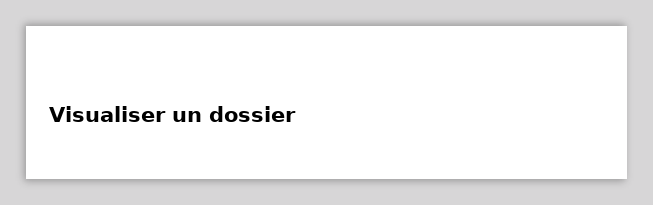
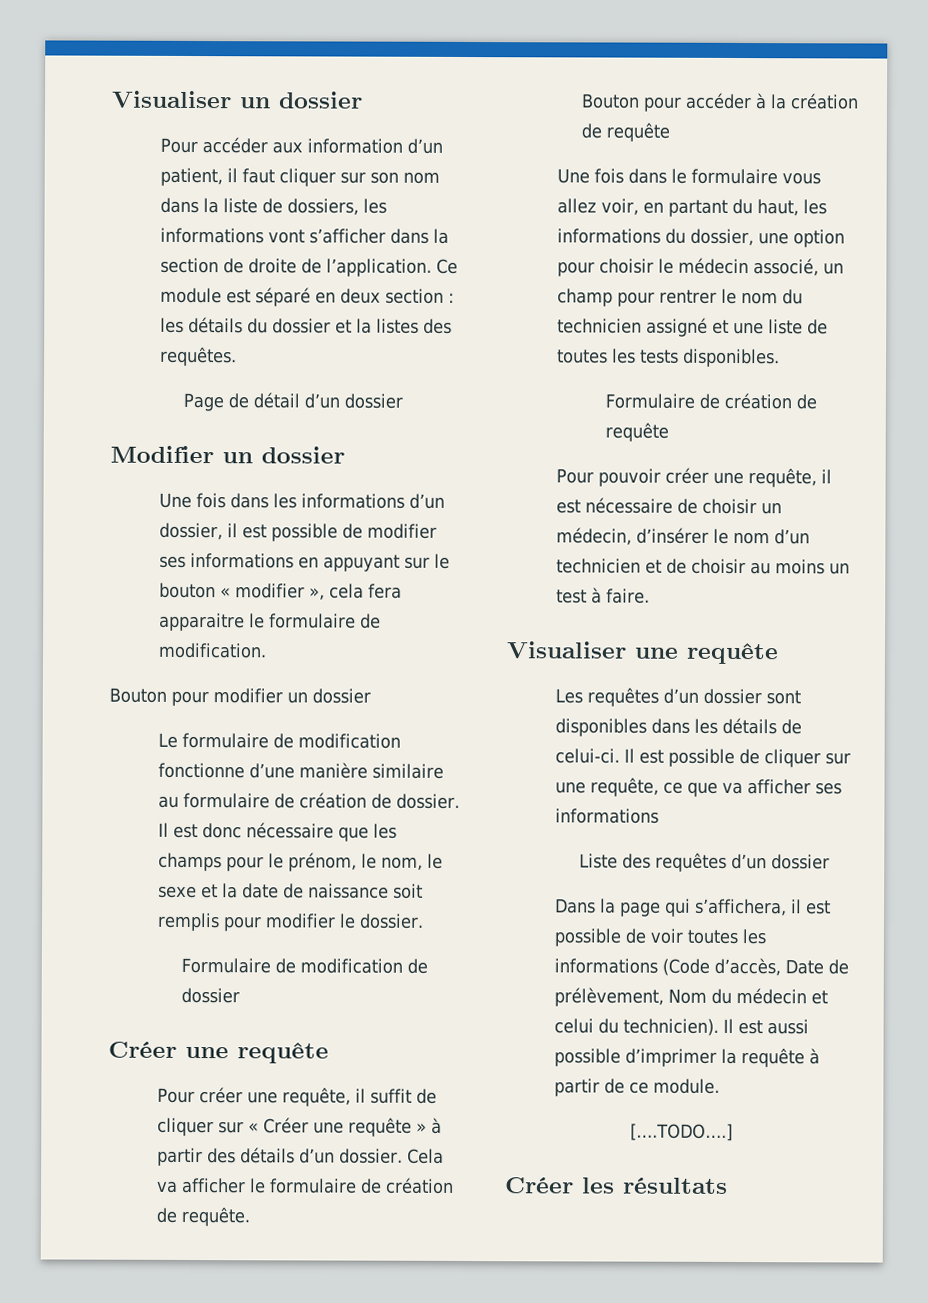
+ Pour accéder aux information d’un patient, il faut cliquer sur son nom dans la liste de dossiers, les informations vont s’afficher dans la section de droite de l’application. Ce module est séparé en deux section : les détails du dossier et la listes des requêtes.
+ Page de détail d’un dossier
+ Modifier un dossier
+ Une fois dans les informations d’un dossier, il est possible de modifier ses informations en appuyant sur le bouton « modifier », cela fera apparaitre le formulaire de modification.
+ Bouton pour modifier un dossier
+ Le formulaire de modification fonctionne d’une manière similaire au formulaire de création de dossier. Il est donc nécessaire que les champs pour le prénom, le nom, le sexe et la date de naissance soit remplis pour modifier le dossier.
+ Formulaire de modification de dossier
+ Créer une requête
+ Pour créer une requête, il suffit de cliquer sur « Créer une requête » à partir des détails d’un dossier. Cela va afficher le formulaire de création de requête.
+ Bouton pour accéder à la création de requête
+ Une fois dans le formulaire vous allez voir, en partant du haut, les informations du dossier, une option pour choisir le médecin associé, un champ pour rentrer le nom du technicien assigné et une liste de toutes les tests disponibles.
+ Formulaire de création de requête
+ Pour pouvoir créer une requête, il est nécessaire de choisir un médecin, d’insérer le nom d’un technicien et de choisir au moins un test à faire.
+ Visualiser une requête
+ Les requêtes d’un dossier sont disponibles dans les détails de celui-ci. Il est possible de cliquer sur une requête, ce que va afficher ses informations
+ Liste des requêtes d’un dossier
+ Dans la page qui s’affichera, il est possible de voir toutes les informations (Code d’accès, Date de prélèvement, Nom du médecin et celui du technicien). Il est aussi possible d’imprimer la requête à partir de ce module.
+ [….TODO….]
+ Créer les résultats

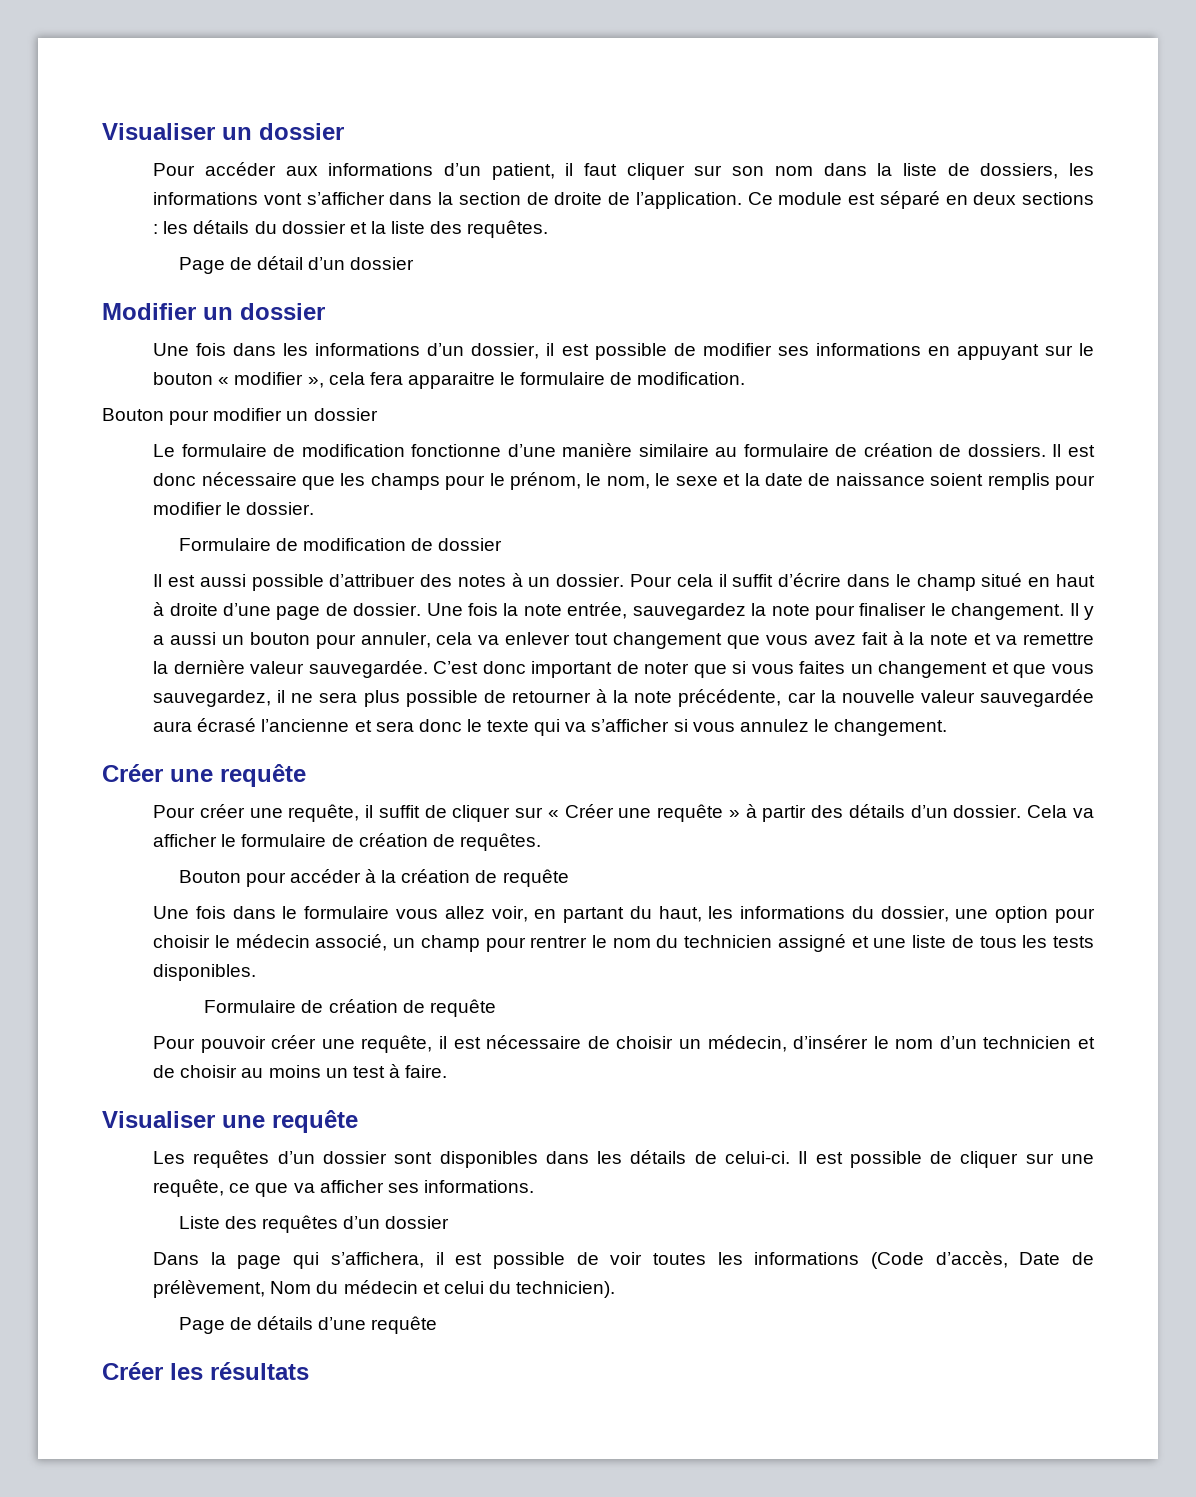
- Pour accéder aux information d’un patient, il faut cliquer sur son nom dans la liste de dossiers, les informations vont s’afficher dans la section de droite de l’application.
+ Pour accéder aux informations d’un patient, il faut cliquer sur son nom dans la liste de dossiers, les informations vont s’afficher dans la section de droite de l’application.
- Ce module est séparé en deux section : les détails du dossier et la listes des requêtes.
+ Ce module est séparé en deux sections : les détails du dossier et la liste des requêtes.
- Le formulaire de modification fonctionne d’une manière similaire au formulaire de création de dossier.
+ Le formulaire de modification fonctionne d’une manière similaire au formulaire de création de dossiers.
- Il est donc nécessaire que les champs pour le prénom, le nom, le sexe et la date de naissance soit remplis pour modifier le dossier.
+ Il est donc nécessaire que les champs pour le prénom, le nom, le sexe et la date de naissance soient remplis pour modifier le dossier.
+ Il est aussi possible d’attribuer des notes à un dossier. Pour cela il suffit d’écrire dans le champ situé en haut à droite d’une page de dossier. Une fois la note entrée, sauvegardez la note pour finaliser le changement. Il y a aussi un bouton pour annuler, cela va enlever tout changement que vous avez fait à la note et va remettre la dernière valeur sauvegardée. C’est donc important de noter que si vous faites un changement et que vous sauvegardez, il ne sera plus possible de retourner à la note précédente, car la nouvelle valeur sauvegardée aura écrasé l’ancienne et sera donc le texte qui va s’afficher si vous annulez le changement.
- Cela va afficher le formulaire de création de requête.
+ Cela va afficher le formulaire de création de requêtes.
- Une fois dans le formulaire vous allez voir, en partant du haut, les informations du dossier, une option pour choisir le médecin associé, un champ pour rentrer le nom du technicien assigné et une liste de toutes les tests disponibles.
+ Une fois dans le formulaire vous allez voir, en partant du haut, les informations du dossier, une option pour choisir le médecin associé, un champ pour rentrer le nom du technicien assigné et une liste de tous les tests disponibles.
- Il est possible de cliquer sur une requête, ce que va afficher ses informations
+ Il est possible de cliquer sur une requête, ce que va afficher ses informations.
- Dans la page qui s’affichera, il est possible de voir toutes les informations (Code d’accès, Date de prélèvement, Nom du médecin et celui du technicien). Il est aussi possible d’imprimer la requête à partir de ce module.
- [….TODO….]
+ Dans la page qui s’affichera, il est possible de voir toutes les informations (Code d’accès, Date de prélèvement, Nom du médecin et celui du technicien).
+ Page de détails d’une requête

